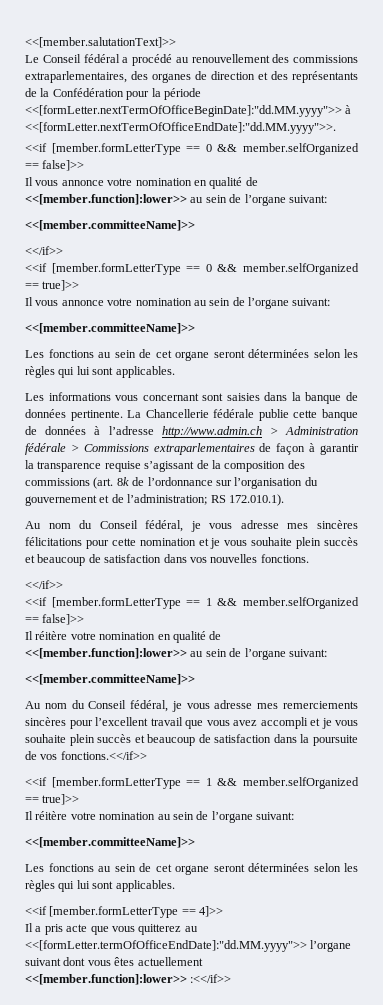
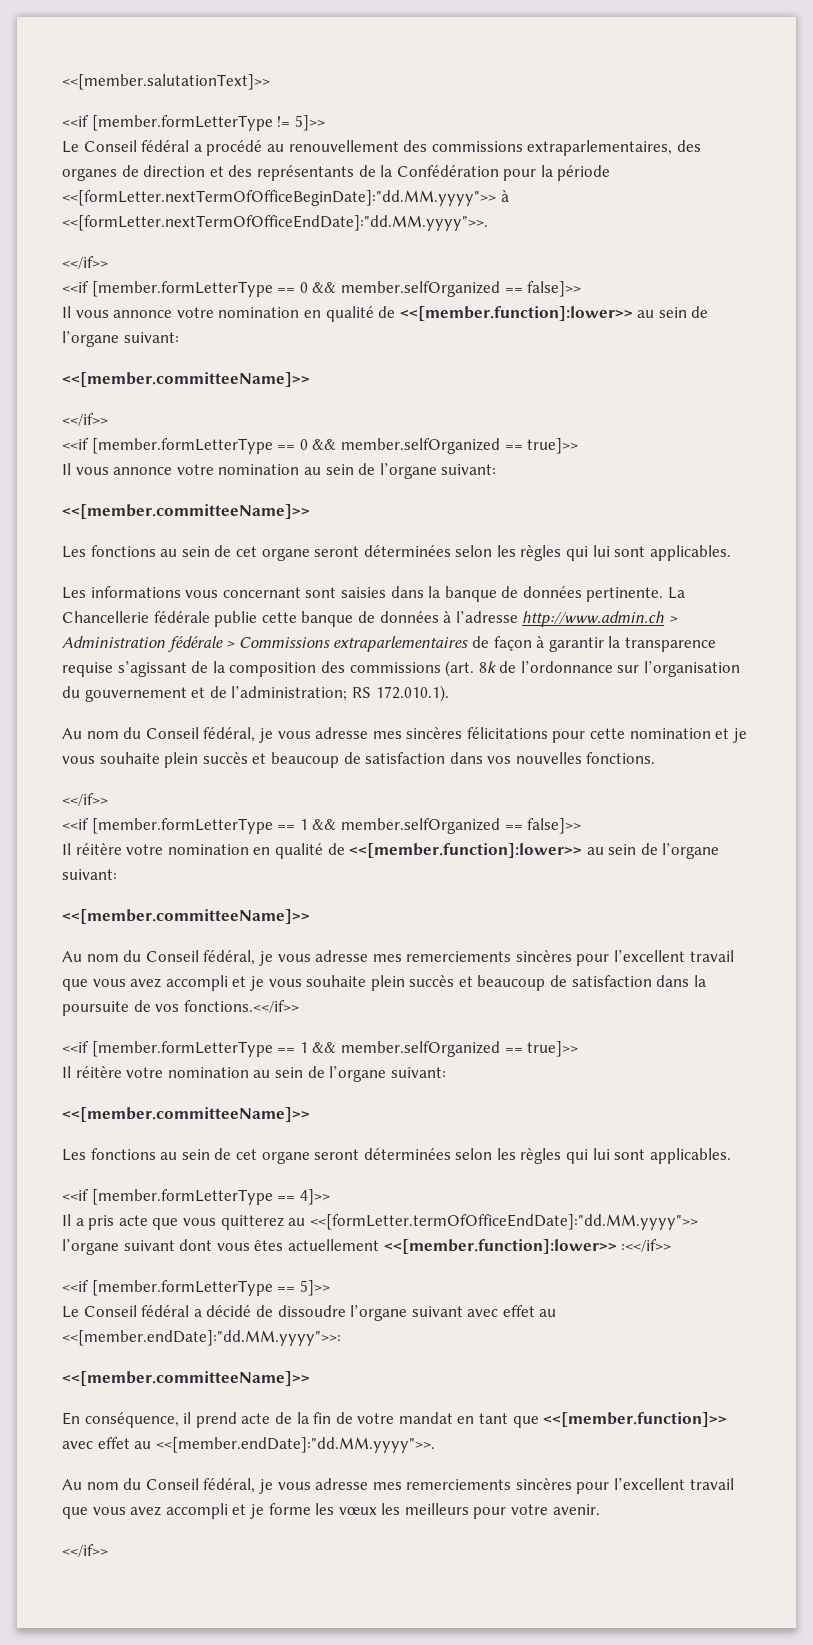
+ <<if [member.formLetterType != 5]>>
  Le Conseil fédéral a procédé au renouvellement des commissions extraparlementaires, des organes de direction et des représentants de la Confédération pour la période <<[formLetter.nextTermOfOfficeBeginDate]:"dd.MM.yyyy">> à <<[formLetter.nextTermOfOfficeEndDate]:"dd.MM.yyyy">>.
+ <</if>>
+ <<if [member.formLetterType == 5]>>
+ Le Conseil fédéral a décidé de dissoudre l’organe suivant avec effet au <<[member.endDate]:"dd.MM.yyyy">>:
+ <<[member.committeeName]>>
+ En conséquence, il prend acte de la fin de votre mandat en tant que <<[member.function]>> avec effet au <<[member.endDate]:"dd.MM.yyyy">>.
+ Au nom du Conseil fédéral, je vous adresse mes remerciements sincères pour l’excellent travail que vous avez accompli et je forme les vœux les meilleurs pour votre avenir.
+ <</if>>

